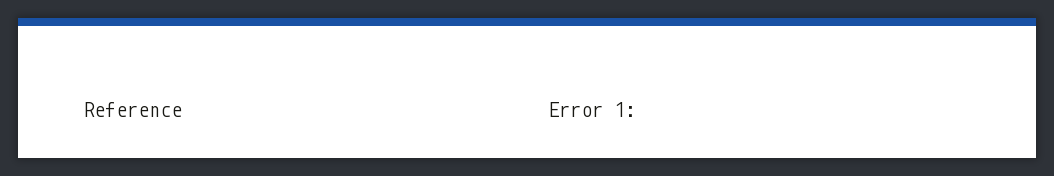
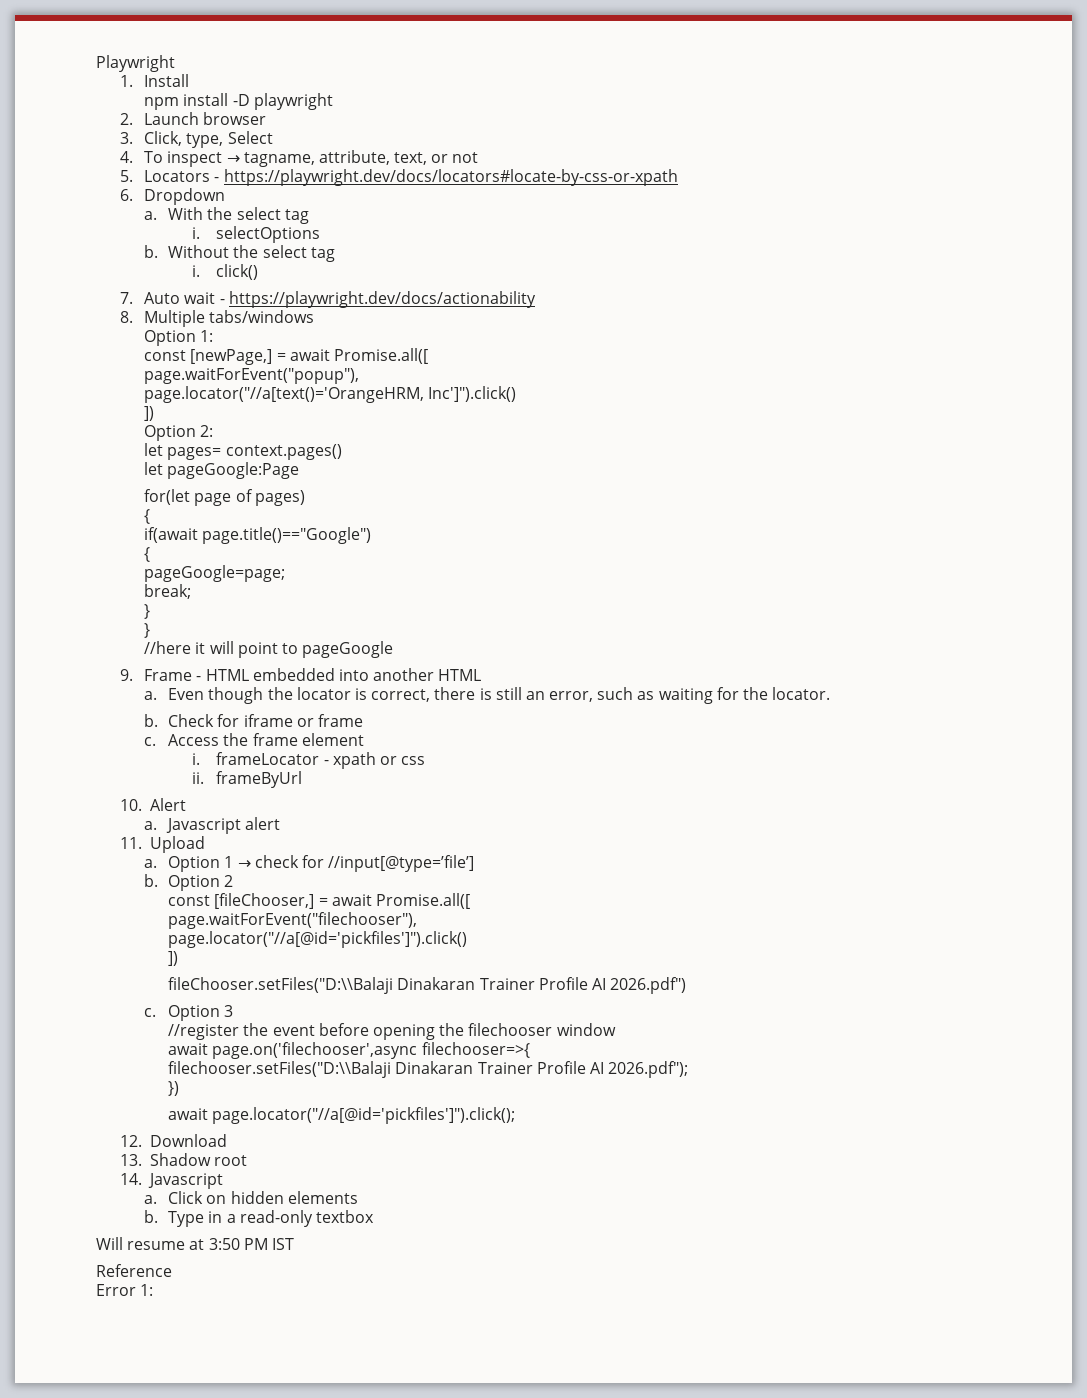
+ Playwright
+ 1. Install
+ npm install -D playwright
+ 2. Launch browser
+ 3. Click, type, Select
+ 4. To inspect → tagname, attribute, text, or not
+ 5. Locators - https://playwright.dev/docs/locators#locate-by-css-or-xpath
+ 6. Dropdown
+ a. With the select tag
+ i. selectOptions
+ b. Without the select tag
+ i. click()
+ 7. Auto wait - https://playwright.dev/docs/actionability
+ 8. Multiple tabs/windows
+ Option 1:
+ const [newPage,] = await Promise.all([
+ page.waitForEvent("popup"),
+ page.locator("//a[text()='OrangeHRM, Inc']").click()
+ ])
+ Option 2:
+ let pages= context.pages()
+ let pageGoogle:Page
+ for(let page of pages)
+ {
+ if(await page.title()=="Google")
+ {
+ pageGoogle=page;
+ break;
+ }
+ }
+ //here it will point to pageGoogle
+ 9. Frame - HTML embedded into another HTML
+ a. Even though the locator is correct, there is still an error, such as waiting for the locator.
+ b. Check for iframe or frame
+ c. Access the frame element
+ i. frameLocator - xpath or css
+ ii. frameByUrl
+ 10. Alert
+ a. Javascript alert
+ 11. Upload
+ a. Option 1 → check for //input[@type=’file’]
+ b. Option 2
+ const [fileChooser,] = await Promise.all([
+ page.waitForEvent("filechooser"),
+ page.locator("//a[@id='pickfiles']").click()
+ ])
+ fileChooser.setFiles("D:\\Balaji Dinakaran Trainer Profile AI 2026.pdf")
+ c. Option 3
+ //register the event before opening the filechooser window
+ await page.on('filechooser',async filechooser=>{
+ filechooser.setFiles("D:\\Balaji Dinakaran Trainer Profile AI 2026.pdf");
+ })
+ await page.locator("//a[@id='pickfiles']").click();
+ 12. Download
+ 13. Shadow root
+ 14. Javascript
+ a. Click on hidden elements
+ b. Type in a read-only textbox
+ Will resume at 3:50 PM IST

